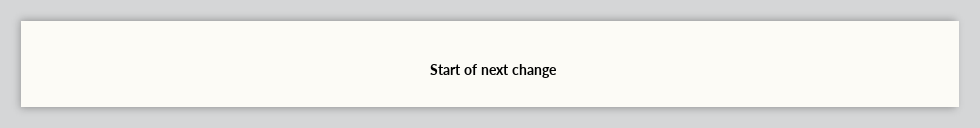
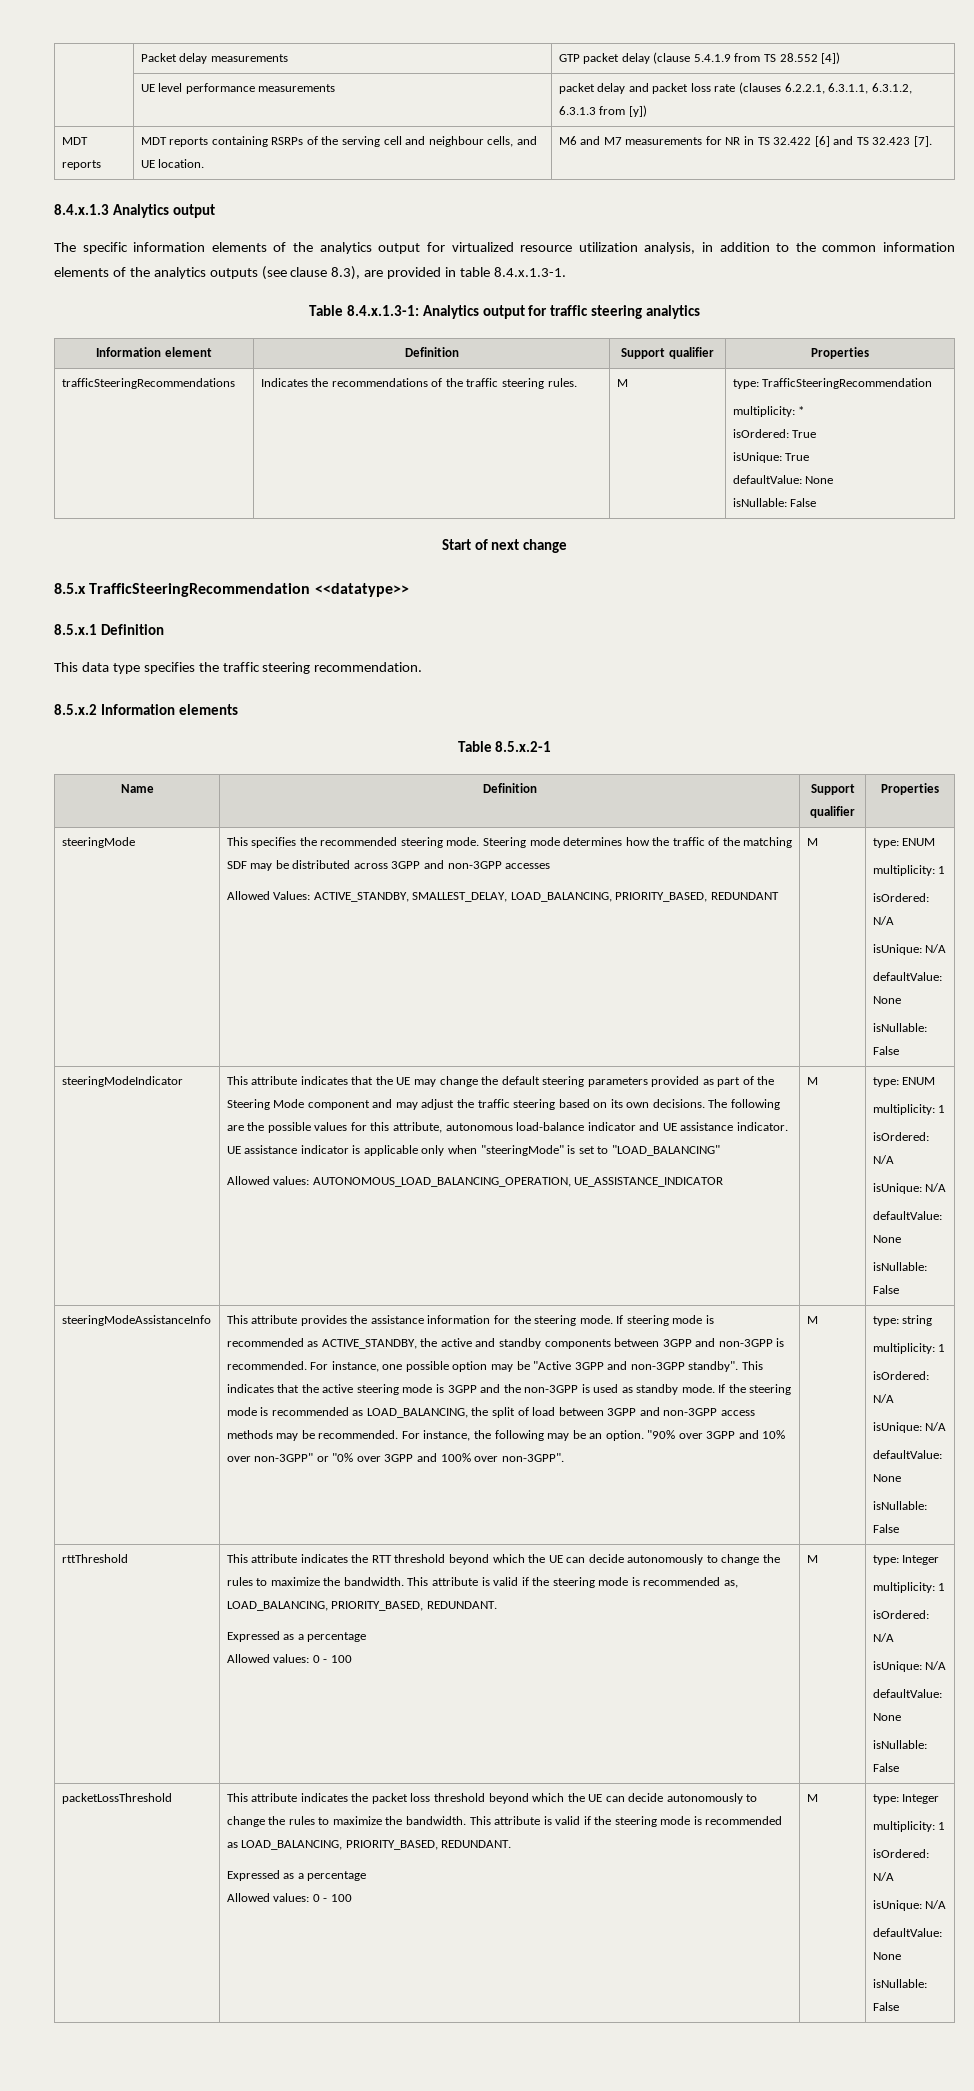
+ | Packet delay measurements | GTP packet delay (clause 5.4.1.9 from TS 28.552 [4])
+ | UE level performance measurements | packet delay and packet loss rate (clauses 6.2.2.1, 6.3.1.1, 6.3.1.2, 6.3.1.3 from [y])
+ MDT reports | MDT reports containing RSRPs of the serving cell and neighbour cells, and UE location. | M6 and M7 measurements for NR in TS 32.422 [6] and TS 32.423 [7].
+ 8.4.x.1.3 Analytics output
+ The specific information elements of the analytics output for virtualized resource utilization analysis, in addition to the common information elements of the analytics outputs (see clause 8.3), are provided in table 8.4.x.1.3-1.
+ Table 8.4.x.1.3-1: Analytics output for traffic steering analytics
+ Information element | Definition | Support qualifier | Properties
+ trafficSteeringRecommendations | Indicates the recommendations of the traffic steering rules. | M | type: TrafficSteeringRecommendation
+ multiplicity: *
+ isOrdered: True
+ isUnique: True
+ defaultValue: None
+ isNullable: False
  Start of next change
+ 8.5.x TrafficSteeringRecommendation <<datatype>>
+ 8.5.x.1 Definition
+ This data type specifies the traffic steering recommendation.
+ 8.5.x.2 Information elements
+ Table 8.5.x.2-1
+ Name | Definition | Support qualifier | Properties
+ steeringMode | This specifies the recommended steering mode. Steering mode determines how the traffic of the matching SDF may be distributed across 3GPP and non-3GPP accesses
+ Allowed Values: ACTIVE_STANDBY, SMALLEST_DELAY, LOAD_BALANCING, PRIORITY_BASED, REDUNDANT | M | type: ENUM
+ multiplicity: 1
+ isOrdered: N/A
+ isUnique: N/A
+ defaultValue: None
+ isNullable: False
+ steeringModeIndicator | This attribute indicates that the UE may change the default steering parameters provided as part of the Steering Mode component and may adjust the traffic steering based on its own decisions. The following are the possible values for this attribute, autonomous load-balance indicator and UE assistance indicator. UE assistance indicator is applicable only when "steeringMode" is set to "LOAD_BALANCING"
+ Allowed values: AUTONOMOUS_LOAD_BALANCING_OPERATION, UE_ASSISTANCE_INDICATOR | M | type: ENUM
+ multiplicity: 1
+ isOrdered: N/A
+ isUnique: N/A
+ defaultValue: None
+ isNullable: False
+ steeringModeAssistanceInfo | This attribute provides the assistance information for the steering mode. If steering mode is recommended as ACTIVE_STANDBY, the active and standby components between 3GPP and non-3GPP is recommended. For instance, one possible option may be "Active 3GPP and non-3GPP standby". This indicates that the active steering mode is 3GPP and the non-3GPP is used as standby mode. If the steering mode is recommended as LOAD_BALANCING, the split of load between 3GPP and non-3GPP access methods may be recommended. For instance, the following may be an option. "90% over 3GPP and 10% over non-3GPP" or "0% over 3GPP and 100% over non-3GPP". | M | type: string
+ multiplicity: 1
+ isOrdered: N/A
+ isUnique: N/A
+ defaultValue: None
+ isNullable: False
+ rttThreshold | This attribute indicates the RTT threshold beyond which the UE can decide autonomously to change the rules to maximize the bandwidth. This attribute is valid if the steering mode is recommended as, LOAD_BALANCING, PRIORITY_BASED, REDUNDANT.
+ Expressed as a percentage
+ Allowed values: 0 - 100 | M | type: Integer
+ multiplicity: 1
+ isOrdered: N/A
+ isUnique: N/A
+ defaultValue: None
+ isNullable: False
+ packetLossThreshold | This attribute indicates the packet loss threshold beyond which the UE can decide autonomously to change the rules to maximize the bandwidth. This attribute is valid if the steering mode is recommended as LOAD_BALANCING, PRIORITY_BASED, REDUNDANT.
+ Expressed as a percentage
+ Allowed values: 0 - 100 | M | type: Integer
+ multiplicity: 1
+ isOrdered: N/A
+ isUnique: N/A
+ defaultValue: None
+ isNullable: False

